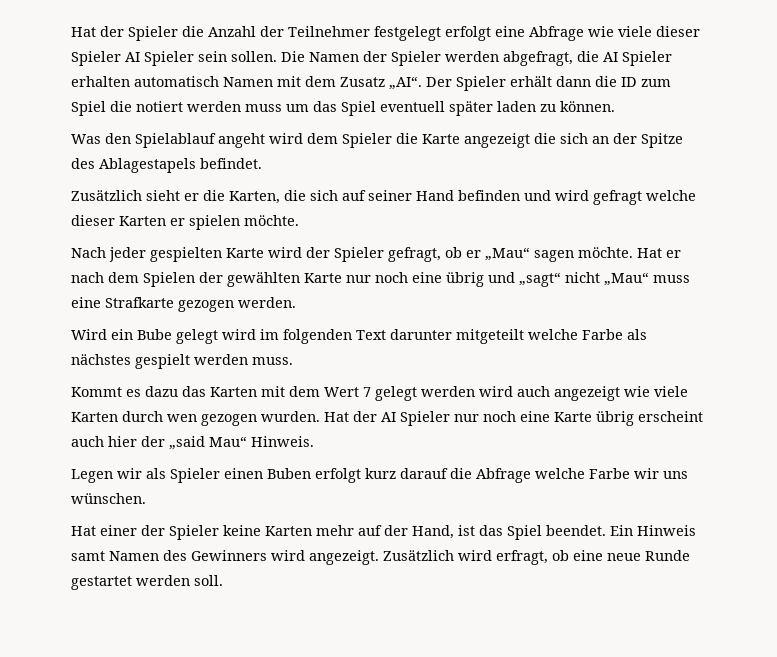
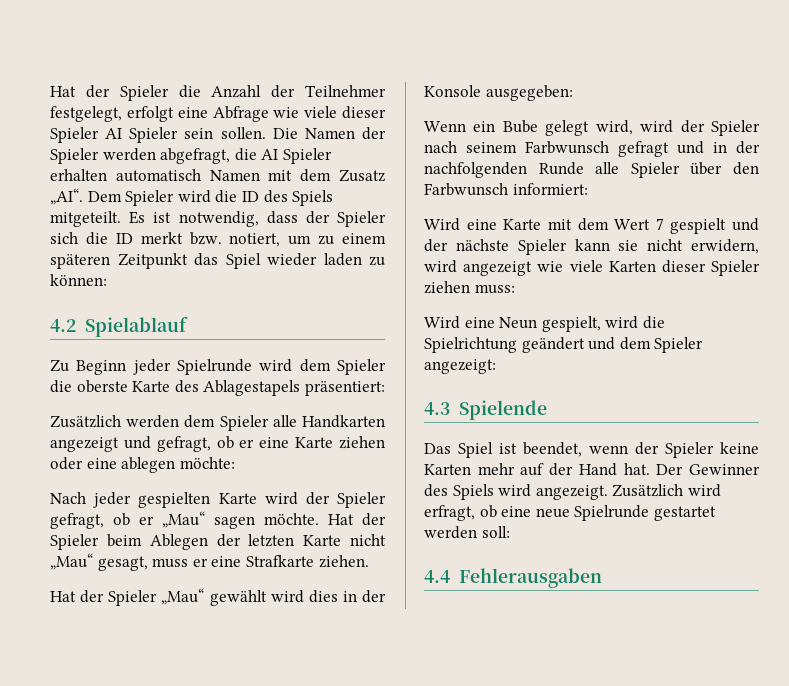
- Hat der Spieler die Anzahl der Teilnehmer festgelegt erfolgt eine Abfrage wie viele dieser Spieler AI Spieler sein sollen.
+ Hat der Spieler die Anzahl der Teilnehmer festgelegt, erfolgt eine Abfrage wie viele dieser Spieler AI Spieler sein sollen.
- Der Spieler erhält dann die ID zum Spiel die notiert werden muss um das Spiel eventuell später laden zu können.
- Was den Spielablauf angeht wird dem Spieler die Karte angezeigt die sich an der Spitze des Ablagestapels befindet.
- Zusätzlich sieht er die Karten, die sich auf seiner Hand befinden und wird gefragt welche dieser Karten er spielen möchte.
+ Dem Spieler wird die ID des Spiels mitgeteilt. Es ist notwendig, dass der Spieler sich die ID merkt bzw. notiert, um zu einem späteren Zeitpunkt das Spiel wieder laden zu können:
+ 4.2 Spielablauf
+ Zu Beginn jeder Spielrunde wird dem Spieler die oberste Karte des Ablagestapels präsentiert:
+ Zusätzlich werden dem Spieler alle Handkarten angezeigt und gefragt, ob er eine Karte ziehen oder eine ablegen möchte:
- Hat er nach dem Spielen der gewählten Karte nur noch eine übrig und „sagt“ nicht „Mau“ muss eine Strafkarte gezogen werden.
- Wird ein Bube gelegt wird im folgenden Text darunter mitgeteilt welche Farbe als nächstes gespielt werden muss.
- Kommt es dazu das Karten mit dem Wert 7 gelegt werden wird auch angezeigt wie viele Karten durch wen gezogen wurden. Hat der AI Spieler nur noch eine Karte übrig erscheint auch hier der „said Mau“ Hinweis.
- Legen wir als Spieler einen Buben erfolgt kurz darauf die Abfrage welche Farbe wir uns wünschen.
- Hat einer der Spieler keine Karten mehr auf der Hand, ist das Spiel beendet. Ein Hinweis samt Namen des Gewinners wird angezeigt.
+ Hat der Spieler beim Ablegen der letzten Karte nicht „Mau“ gesagt, muss er eine Strafkarte ziehen.
+ Hat der Spieler „Mau“ gewählt wird dies in der Konsole ausgegeben:
+ Wenn ein Bube gelegt wird, wird der Spieler nach seinem Farbwunsch gefragt und in der nachfolgenden Runde alle Spieler über den Farbwunsch informiert:
+ Wird eine Karte mit dem Wert 7 gespielt und der nächste Spieler kann sie nicht erwidern, wird angezeigt wie viele Karten dieser Spieler ziehen muss:
+ Wird eine Neun gespielt, wird die Spielrichtung geändert und dem Spieler angezeigt:
+ 4.3 Spielende
+ Das Spiel ist beendet, wenn der Spieler keine Karten mehr auf der Hand hat. Der Gewinner des Spiels wird angezeigt.
- Zusätzlich wird erfragt, ob eine neue Runde gestartet werden soll.
+ Zusätzlich wird erfragt, ob eine neue Spielrunde gestartet werden soll:
+ 4.4 Fehlerausgaben

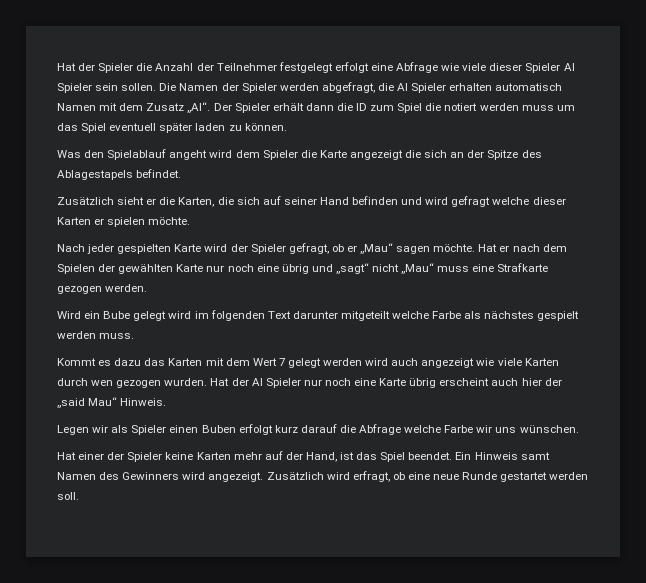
- Hat der Spieler die Anzahl der Teilnehmer festgelegt, erfolgt eine Abfrage wie viele dieser Spieler AI Spieler sein sollen.
+ Hat der Spieler die Anzahl der Teilnehmer festgelegt erfolgt eine Abfrage wie viele dieser Spieler AI Spieler sein sollen.
- Dem Spieler wird die ID des Spiels mitgeteilt. Es ist notwendig, dass der Spieler sich die ID merkt bzw. notiert, um zu einem späteren Zeitpunkt das Spiel wieder laden zu können:
- 4.2 Spielablauf
- Zu Beginn jeder Spielrunde wird dem Spieler die oberste Karte des Ablagestapels präsentiert:
- Zusätzlich werden dem Spieler alle Handkarten angezeigt und gefragt, ob er eine Karte ziehen oder eine ablegen möchte:
+ Der Spieler erhält dann die ID zum Spiel die notiert werden muss um das Spiel eventuell später laden zu können.
+ Was den Spielablauf angeht wird dem Spieler die Karte angezeigt die sich an der Spitze des Ablagestapels befindet.
+ Zusätzlich sieht er die Karten, die sich auf seiner Hand befinden und wird gefragt welche dieser Karten er spielen möchte.
- Hat der Spieler beim Ablegen der letzten Karte nicht „Mau“ gesagt, muss er eine Strafkarte ziehen.
- Hat der Spieler „Mau“ gewählt wird dies in der Konsole ausgegeben:
- Wenn ein Bube gelegt wird, wird der Spieler nach seinem Farbwunsch gefragt und in der nachfolgenden Runde alle Spieler über den Farbwunsch informiert:
- Wird eine Karte mit dem Wert 7 gespielt und der nächste Spieler kann sie nicht erwidern, wird angezeigt wie viele Karten dieser Spieler ziehen muss:
- Wird eine Neun gespielt, wird die Spielrichtung geändert und dem Spieler angezeigt:
- 4.3 Spielende
- Das Spiel ist beendet, wenn der Spieler keine Karten mehr auf der Hand hat. Der Gewinner des Spiels wird angezeigt.
+ Hat er nach dem Spielen der gewählten Karte nur noch eine übrig und „sagt“ nicht „Mau“ muss eine Strafkarte gezogen werden.
+ Wird ein Bube gelegt wird im folgenden Text darunter mitgeteilt welche Farbe als nächstes gespielt werden muss.
+ Kommt es dazu das Karten mit dem Wert 7 gelegt werden wird auch angezeigt wie viele Karten durch wen gezogen wurden. Hat der AI Spieler nur noch eine Karte übrig erscheint auch hier der „said Mau“ Hinweis.
+ Legen wir als Spieler einen Buben erfolgt kurz darauf die Abfrage welche Farbe wir uns wünschen.
+ Hat einer der Spieler keine Karten mehr auf der Hand, ist das Spiel beendet. Ein Hinweis samt Namen des Gewinners wird angezeigt.
- Zusätzlich wird erfragt, ob eine neue Spielrunde gestartet werden soll:
- 4.4 Fehlerausgaben
+ Zusätzlich wird erfragt, ob eine neue Runde gestartet werden soll.

